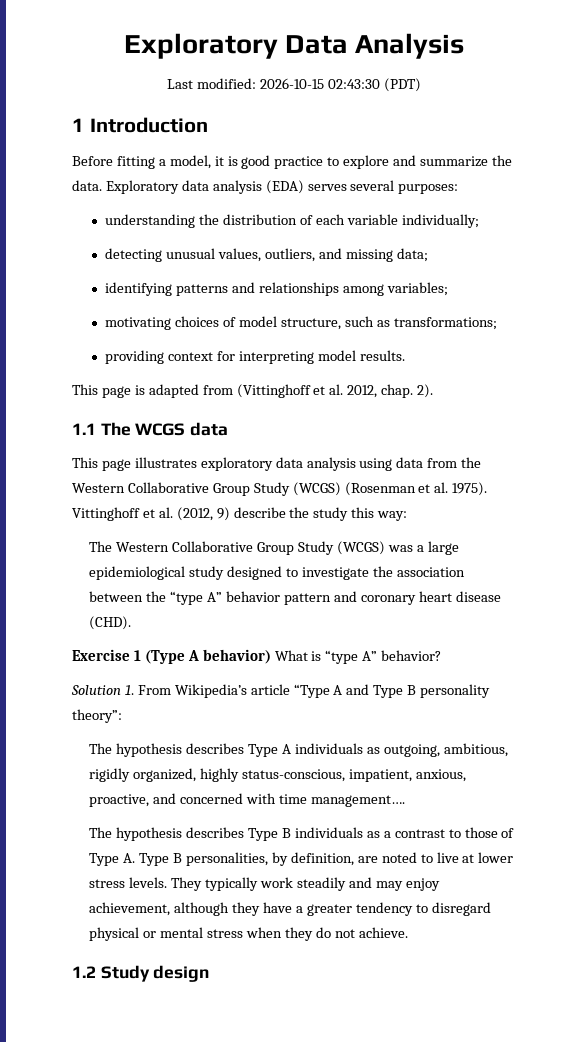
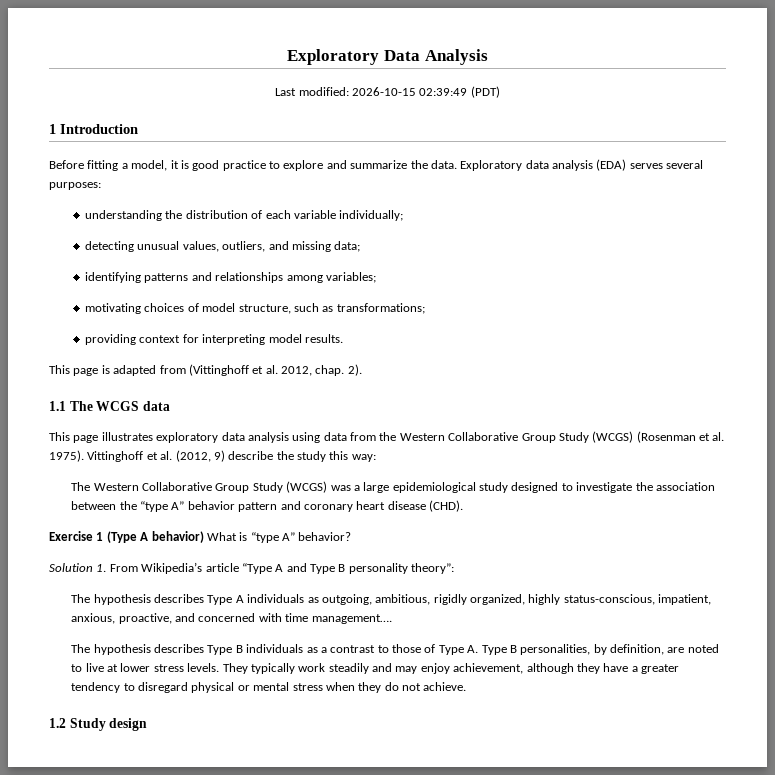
- Last modified: 2026-10-15 02:43:30 (PDT)
+ Last modified: 2026-10-15 02:39:49 (PDT)

